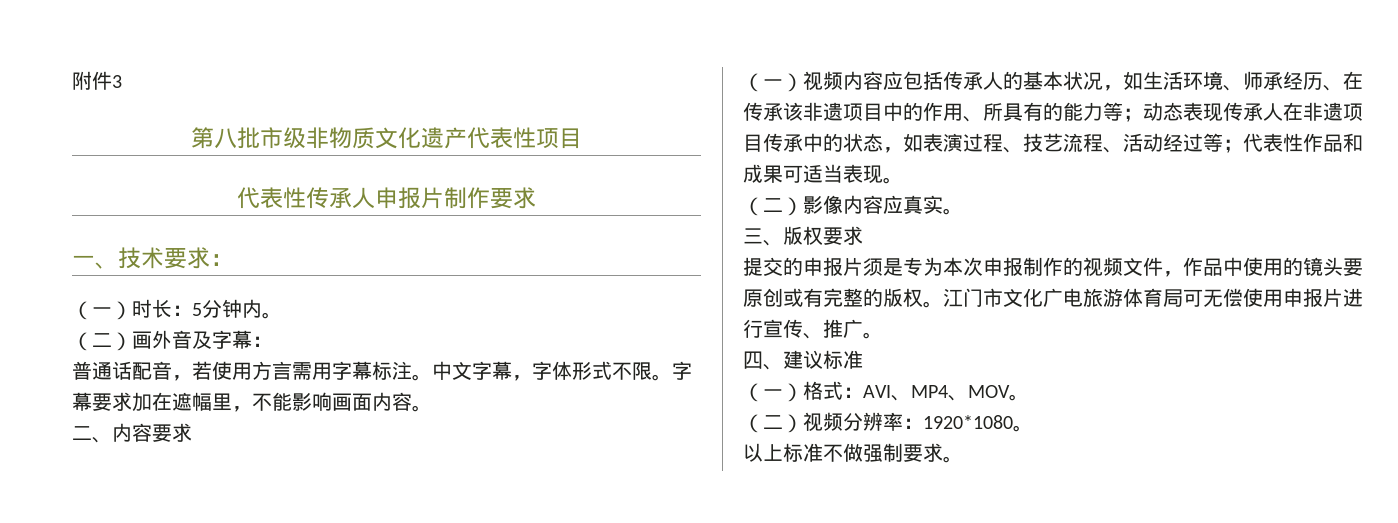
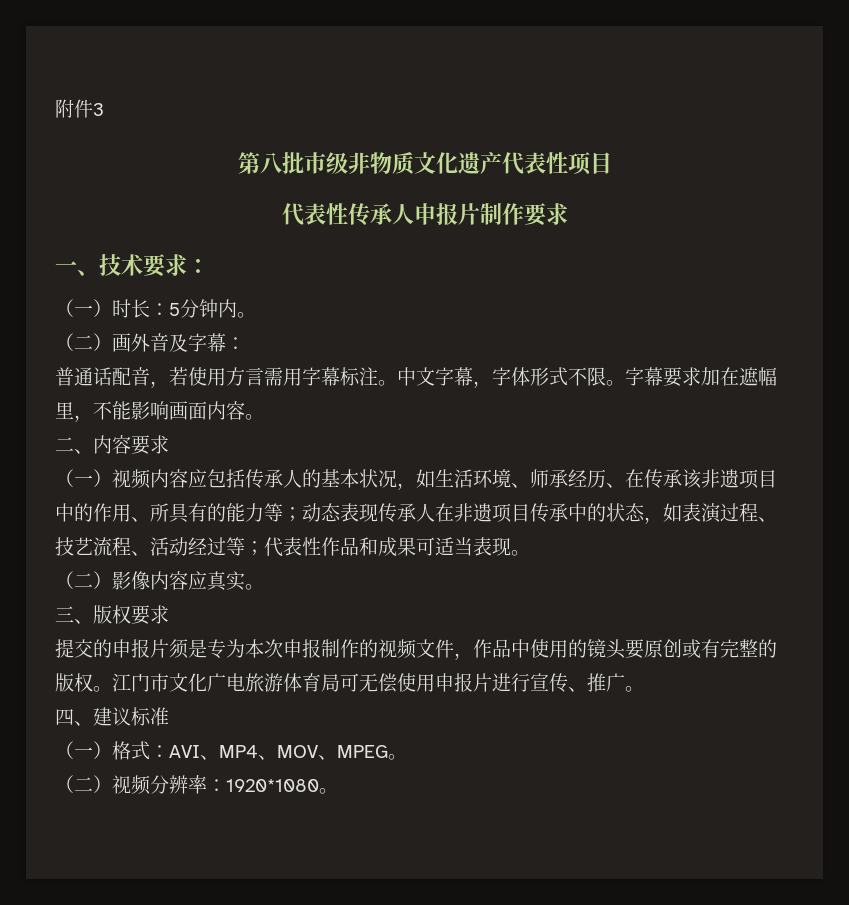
- （一）格式：AVI、MP4、MOV。
+ （一）格式：AVI、MP4、MOV、MPEG。
- 以上标准不做强制要求。

